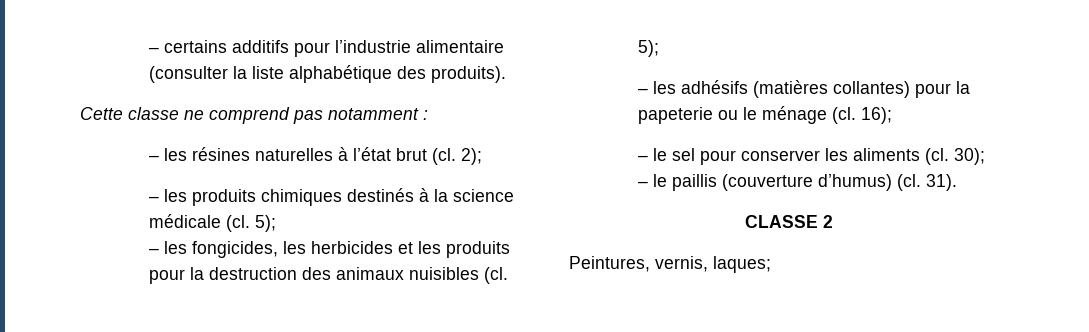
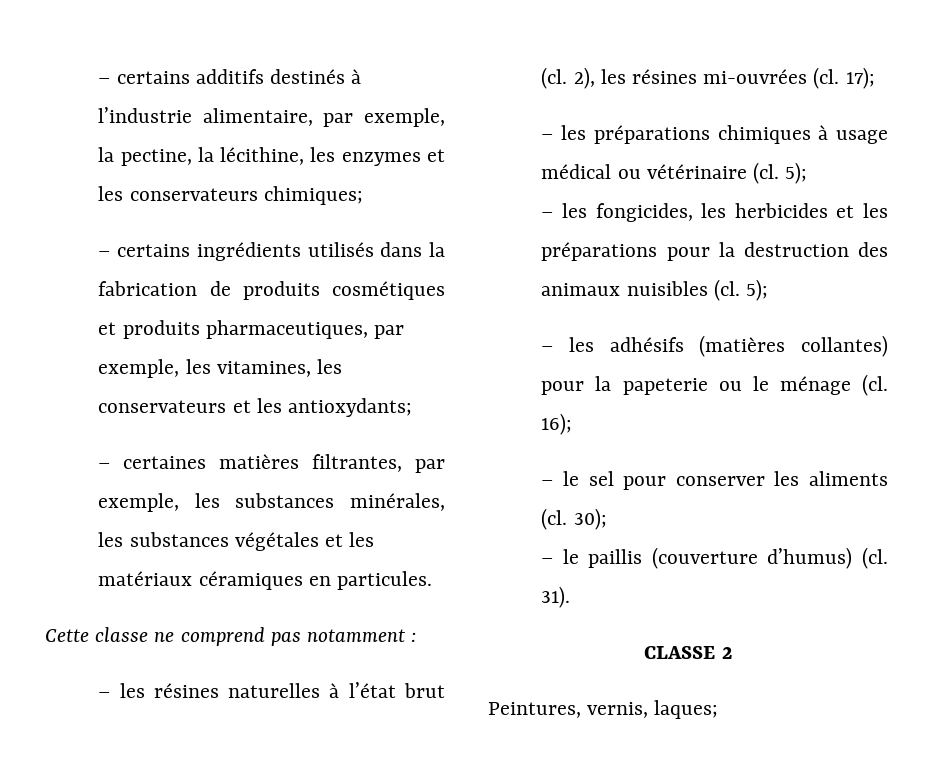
- – certains additifs pour l’industrie alimentaire (consulter la liste alphabétique des produits).
+ – certains additifs destinés à l’industrie alimentaire, par exemple, la pectine, la lécithine, les enzymes et les conservateurs chimiques;
+ – certains ingrédients utilisés dans la fabrication de produits cosmétiques et produits pharmaceutiques, par exemple, les vitamines, les conservateurs et les antioxydants;
+ – certaines matières filtrantes, par exemple, les substances minérales, les substances végétales et les matériaux céramiques en particules.
- 2);
- – les produits chimiques destinés à la science médicale (cl.
+ 2), les résines mi-ouvrées (cl. 17);
+ – les préparations chimiques à usage médical ou vétérinaire (cl.
- – les fongicides, les herbicides et les produits pour la destruction des animaux nuisibles (cl.
+ – les fongicides, les herbicides et les préparations pour la destruction des animaux nuisibles (cl.

